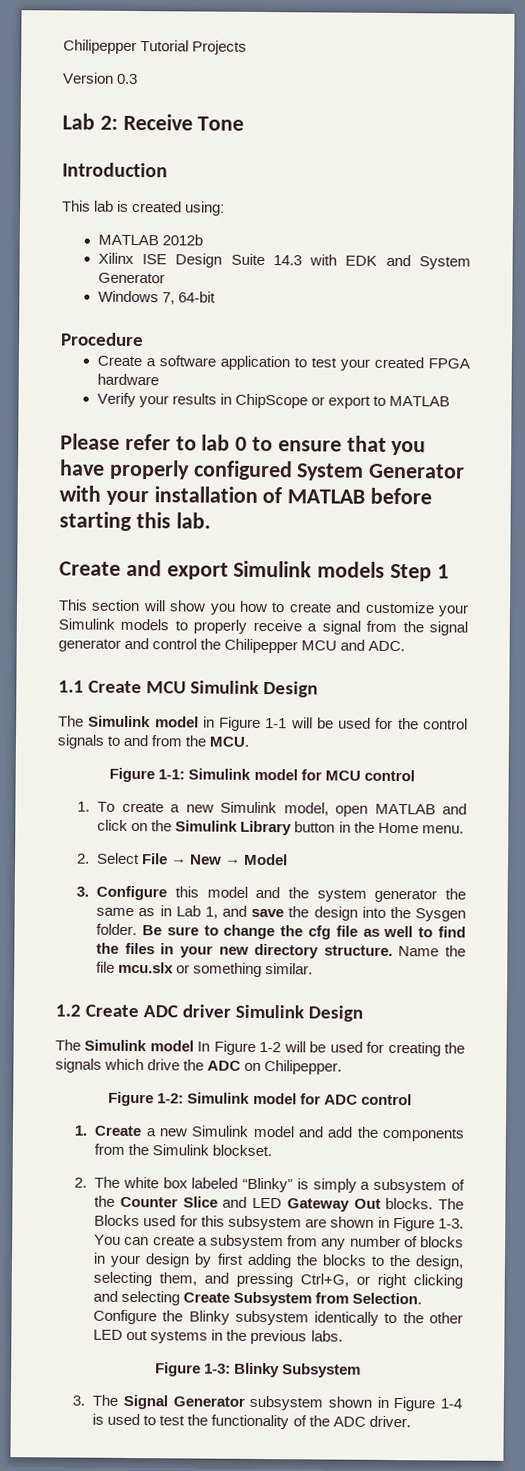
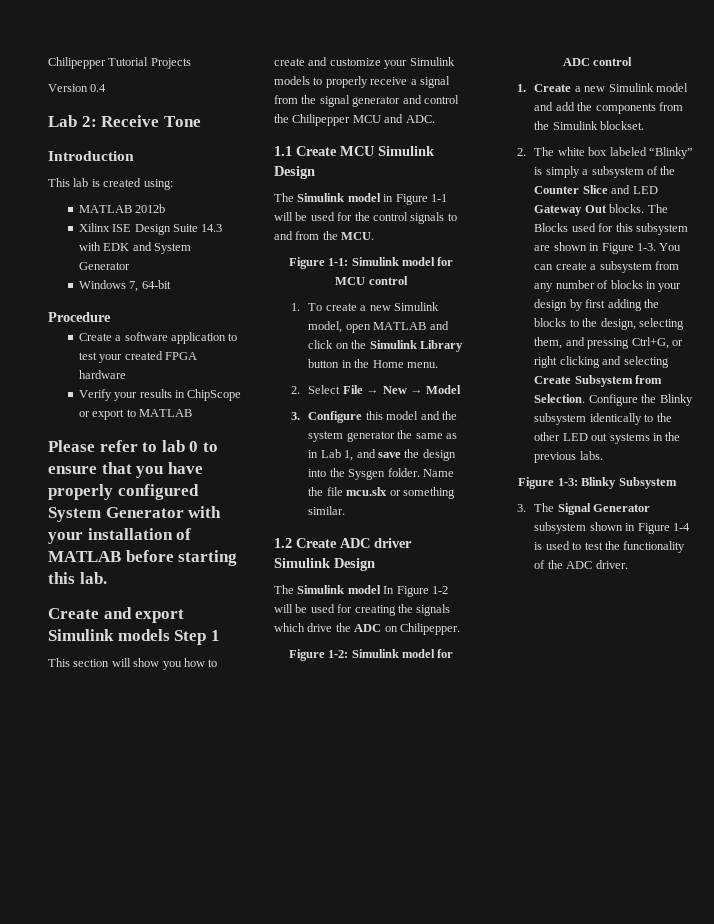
- Version 0.3
+ Version 0.4
- Be sure to change the cfg file as well to find the files in your new directory structure.

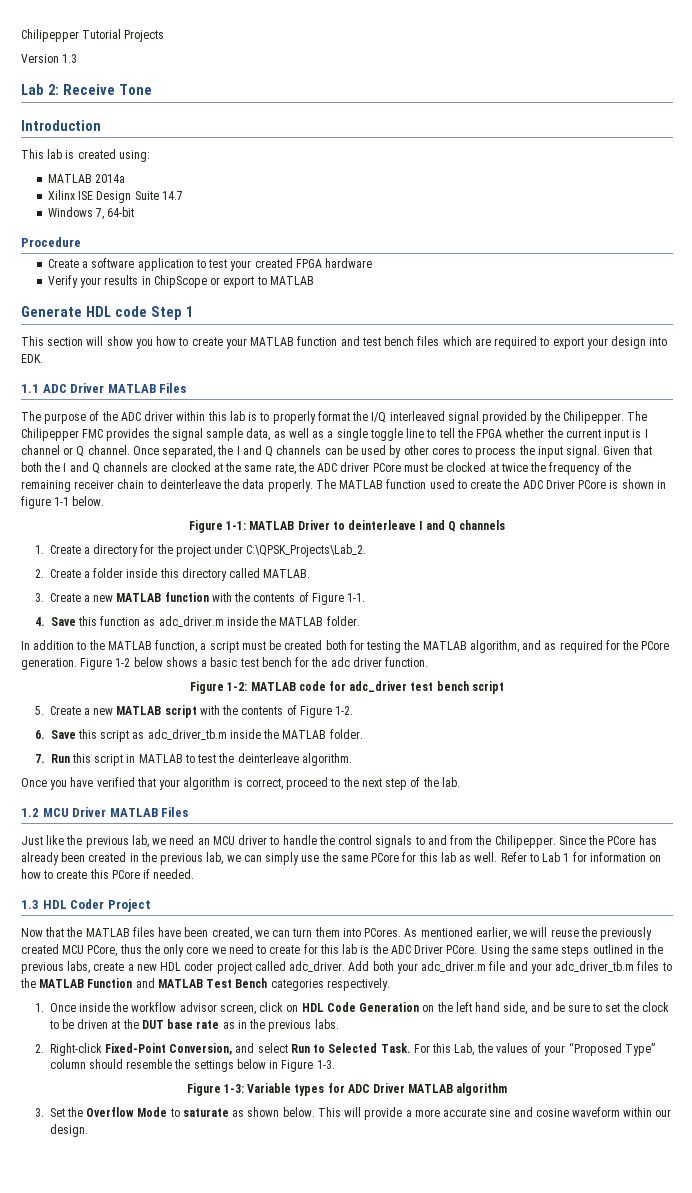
- Version 0.4
+ Version 1.3
- MATLAB 2012b
+ MATLAB 2014a
- Xilinx ISE Design Suite 14.3 with EDK and System Generator
+ Xilinx ISE Design Suite 14.7
- Please refer to lab 0 to ensure that you have properly configured System Generator with your installation of MATLAB before starting this lab.
- Create and export Simulink models Step 1
+ Generate HDL code Step 1
- This section will show you how to create and customize your Simulink models to properly receive a signal from the signal generator and control the Chilipepper MCU and ADC.
- 1.1 Create MCU Simulink Design
- The Simulink model in Figure 1-1 will be used for the control signals to and from the MCU.
- Figure 1-1: Simulink model for MCU control
- 1. To create a new Simulink model, open MATLAB and click on the Simulink Library button in the Home menu.
- 2. Select File → New → Model
- 3. Configure this model and the system generator the same as in Lab 1, and save the design into the Sysgen folder. Name the file mcu.slx or something similar.
- 1.2 Create ADC driver Simulink Design
- The Simulink model In Figure 1-2 will be used for creating the signals which drive the ADC on Chilipepper.
- Figure 1-2: Simulink model for ADC control
- 1. Create a new Simulink model and add the components from the Simulink blockset.
- 2. The white box labeled “Blinky” is simply a subsystem of the Counter Slice and LED Gateway Out blocks. The Blocks used for this subsystem are shown in Figure 1-3. You can create a subsystem from any number of blocks in your design by first adding the blocks to the design, selecting them, and pressing Ctrl+G, or right clicking and selecting Create Subsystem from Selection. Configure the Blinky subsystem identically to the other LED out systems in the previous labs.
- Figure 1-3: Blinky Subsystem
- 3. The Signal Generator subsystem shown in Figure 1-4 is used to test the functionality of the ADC driver.
+ This section will show you how to create your MATLAB function and test bench files which are required to export your design into EDK.
+ 1.1 ADC Driver MATLAB Files
+ The purpose of the ADC driver within this lab is to properly format the I/Q interleaved signal provided by the Chilipepper. The Chilipepper FMC provides the signal sample data, as well as a single toggle line to tell the FPGA whether the current input is I channel or Q channel. Once separated, the I and Q channels can be used by other cores to process the input signal. Given that both the I and Q channels are clocked at the same rate, the ADC driver PCore must be clocked at twice the frequency of the remaining receiver chain to deinterleave the data properly. The MATLAB function used to create the ADC Driver PCore is shown in figure 1-1 below.
+ Figure 1-1: MATLAB Driver to deinterleave I and Q channels
+ 1. Create a directory for the project under C:\QPSK_Projects\Lab_2.
+ 2. Create a folder inside this directory called MATLAB.
+ 3. Create a new MATLAB function with the contents of Figure 1-1.
+ 4. Save this function as adc_driver.m inside the MATLAB folder.
+ In addition to the MATLAB function, a script must be created both for testing the MATLAB algorithm, and as required for the PCore generation. Figure 1-2 below shows a basic test bench for the adc driver function.
+ Figure 1-2: MATLAB code for adc_driver test bench script
+ 5. Create a new MATLAB script with the contents of Figure 1-2.
+ 6. Save this script as adc_driver_tb.m inside the MATLAB folder.
+ 7. Run this script in MATLAB to test the deinterleave algorithm.
+ Once you have verified that your algorithm is correct, proceed to the next step of the lab.
+ 1.2 MCU Driver MATLAB Files
+ Just like the previous lab, we need an MCU driver to handle the control signals to and from the Chilipepper. Since the PCore has already been created in the previous lab, we can simply use the same PCore for this lab as well. Refer to Lab 1 for information on how to create this PCore if needed.
+ 1.3 HDL Coder Project
+ Now that the MATLAB files have been created, we can turn them into PCores. As mentioned earlier, we will reuse the previously created MCU PCore, thus the only core we need to create for this lab is the ADC Driver PCore. Using the same steps outlined in the previous labs, create a new HDL coder project called adc_driver. Add both your adc_driver.m file and your adc_driver_tb.m files to the MATLAB Function and MATLAB Test Bench categories respectively.
+ 1. Once inside the workflow advisor screen, click on HDL Code Generation on the left hand side, and be sure to set the clock to be driven at the DUT base rate as in the previous labs.
+ 2. Right-click Fixed-Point Conversion, and select Run to Selected Task. For this Lab, the values of your “Proposed Type” column should resemble the settings below in Figure 1-3.
+ Figure 1-3: Variable types for ADC Driver MATLAB algorithm
+ 3. Set the Overflow Mode to saturate as shown below. This will provide a more accurate sine and cosine waveform within our design.

